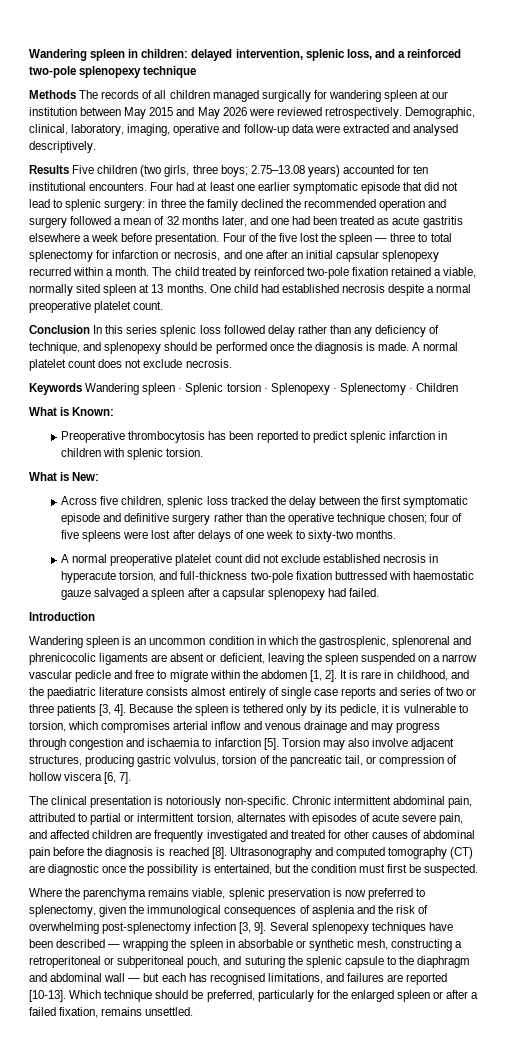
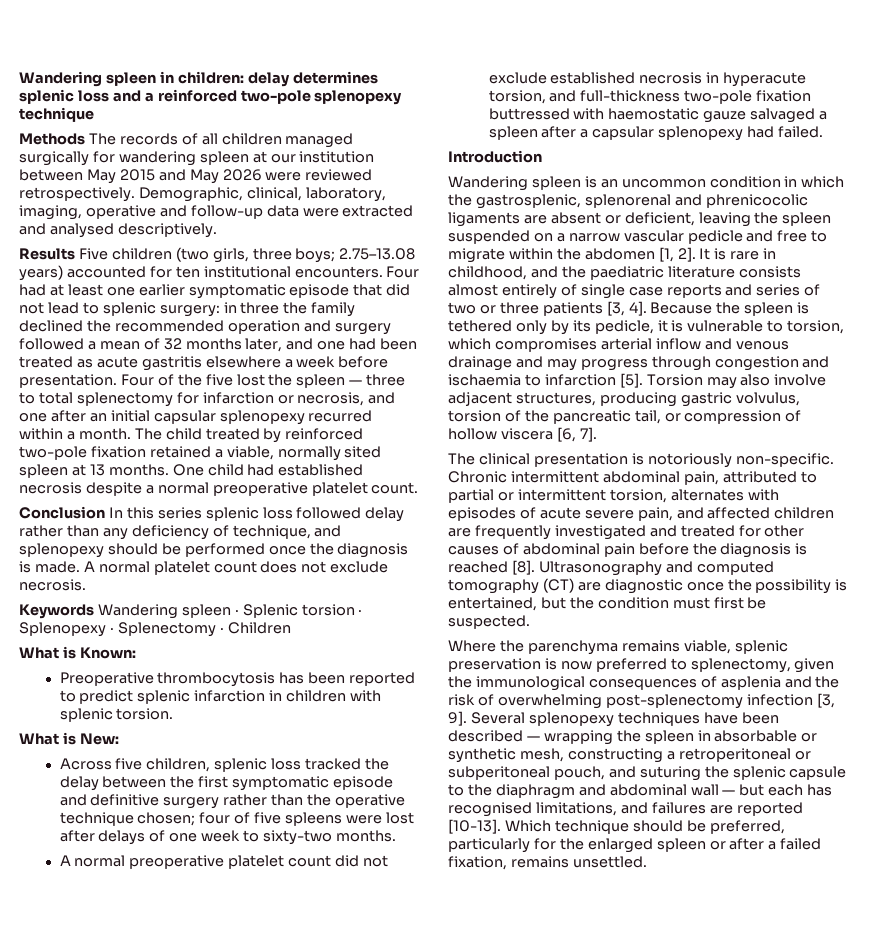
- Wandering spleen in children: delayed intervention, splenic loss, and a reinforced two-pole splenopexy technique
+ Wandering spleen in children: delay determines splenic loss and a reinforced two-pole splenopexy technique

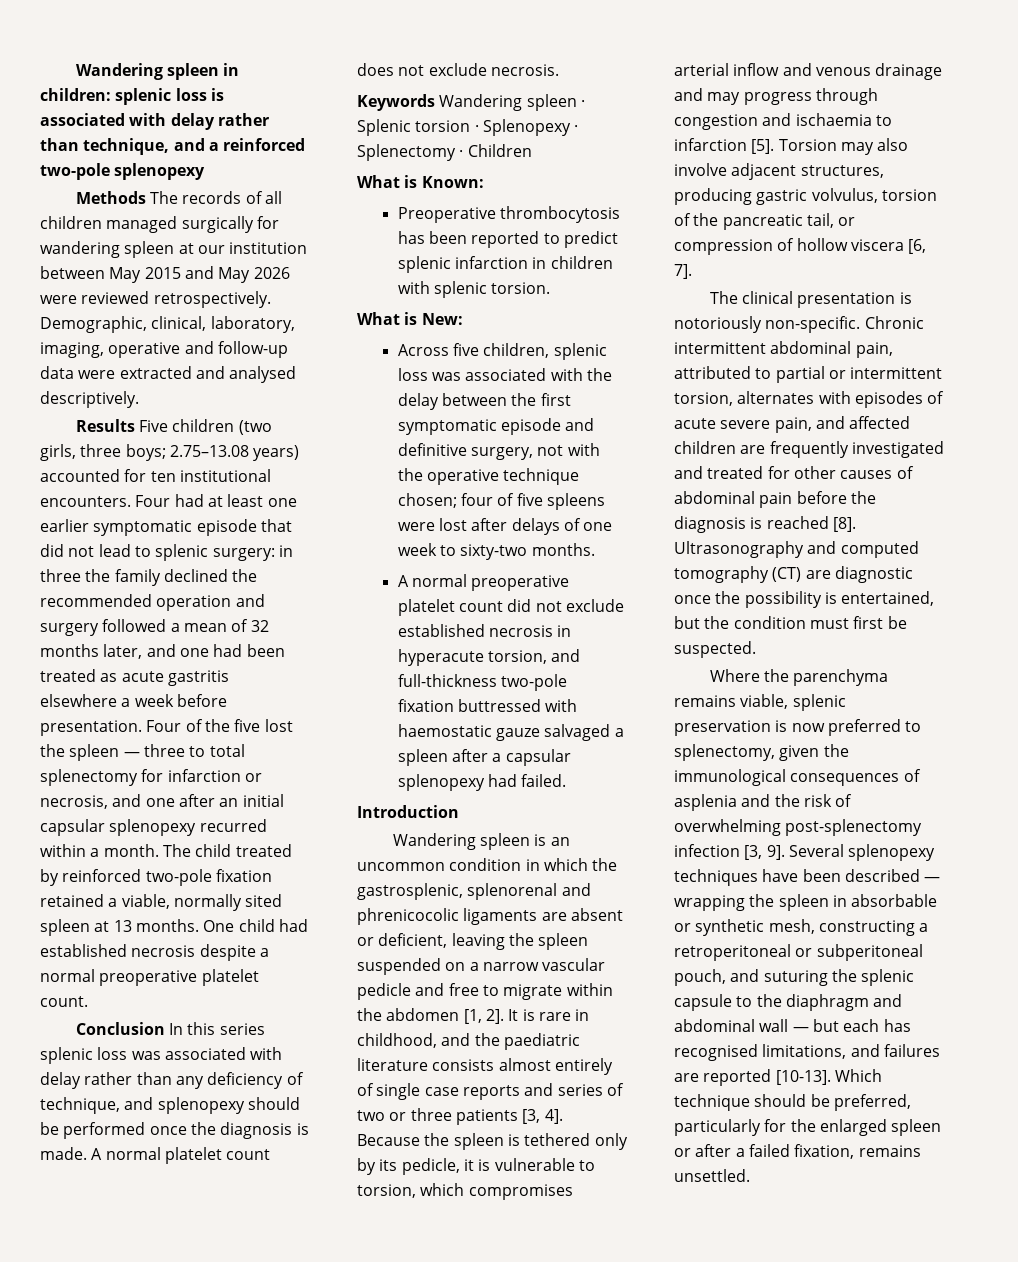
- Wandering spleen in children: delay determines splenic loss and a reinforced two-pole splenopexy technique
+ Wandering spleen in children: splenic loss is associated with delay rather than technique, and a reinforced two-pole splenopexy
- Conclusion In this series splenic loss followed delay rather than any deficiency of technique, and splenopexy should be performed once the diagnosis is made.
+ Conclusion In this series splenic loss was associated with delay rather than any deficiency of technique, and splenopexy should be performed once the diagnosis is made.
- Across five children, splenic loss tracked the delay between the first symptomatic episode and definitive surgery rather than the operative technique chosen; four of five spleens were lost after delays of one week to sixty-two months.
+ Across five children, splenic loss was associated with the delay between the first symptomatic episode and definitive surgery, not with the operative technique chosen; four of five spleens were lost after delays of one week to sixty-two months.

